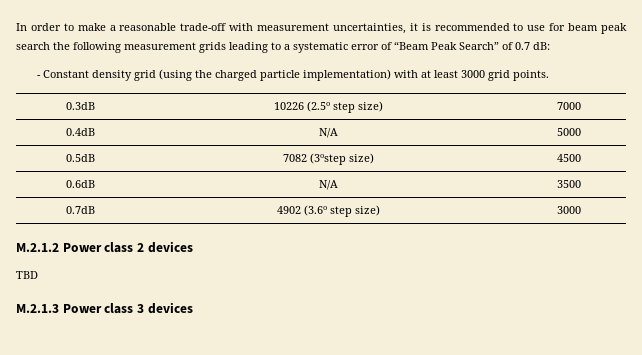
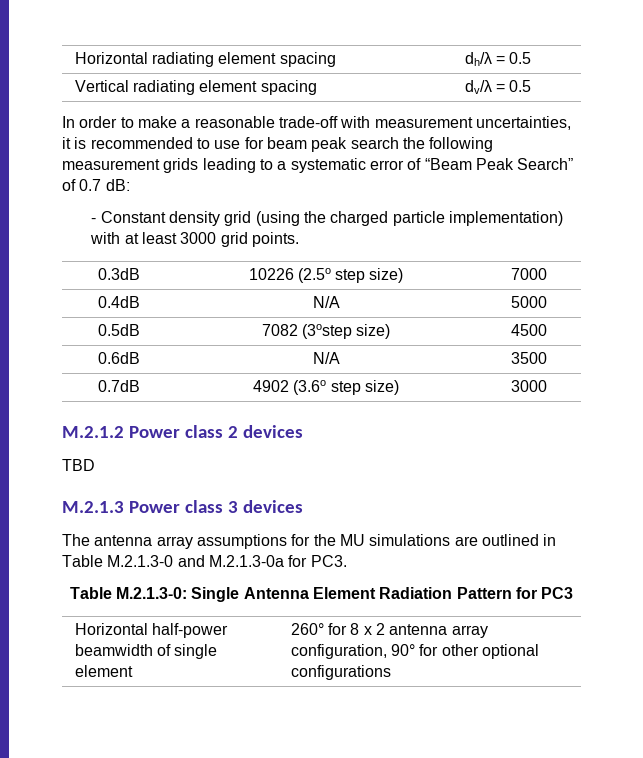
+ Horizontal radiating element spacing | dh/λ = 0.5
+ Vertical radiating element spacing | dv/λ = 0.5
+ The antenna array assumptions for the MU simulations are outlined in Table M.2.1.3-0 and M.2.1.3-0a for PC3.
+ Table M.2.1.3-0: Single Antenna Element Radiation Pattern for PC3
+ Horizontal half-power beamwidth of single element | 260° for 8 x 2 antenna array configuration, 90° for other optional configurations

